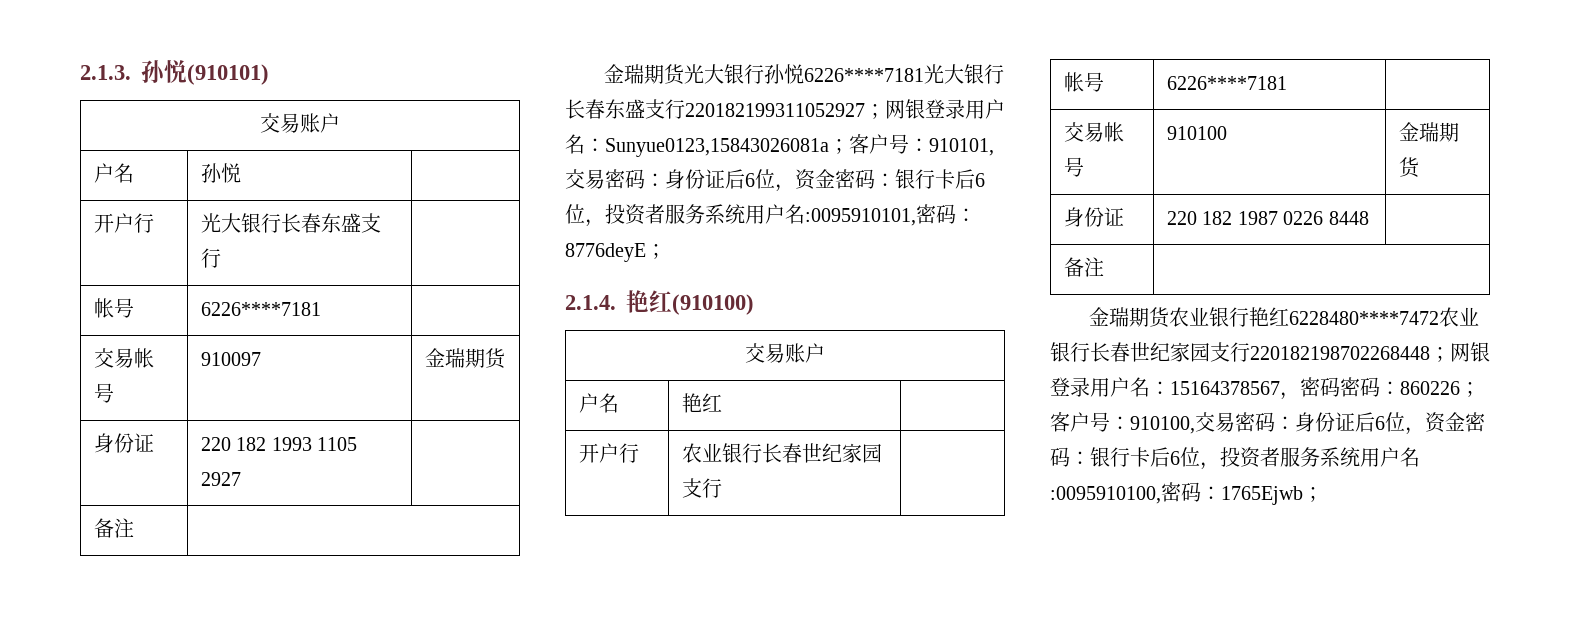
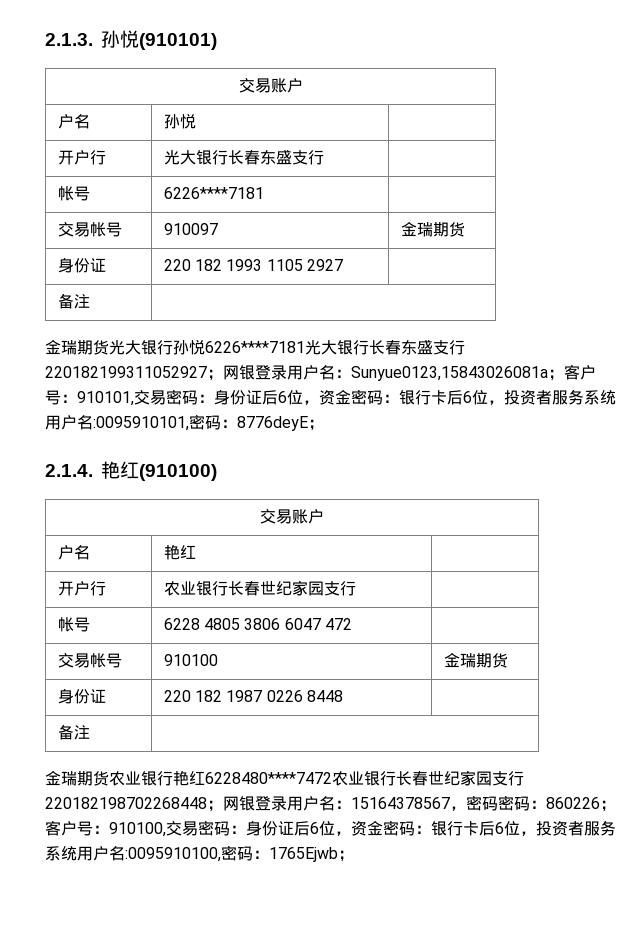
  开户行 | 农业银行长春世纪家园支行 |
- 帐号 | 6226****7181 |
+ 帐号 | 6228 4805 3806 6047 472 |

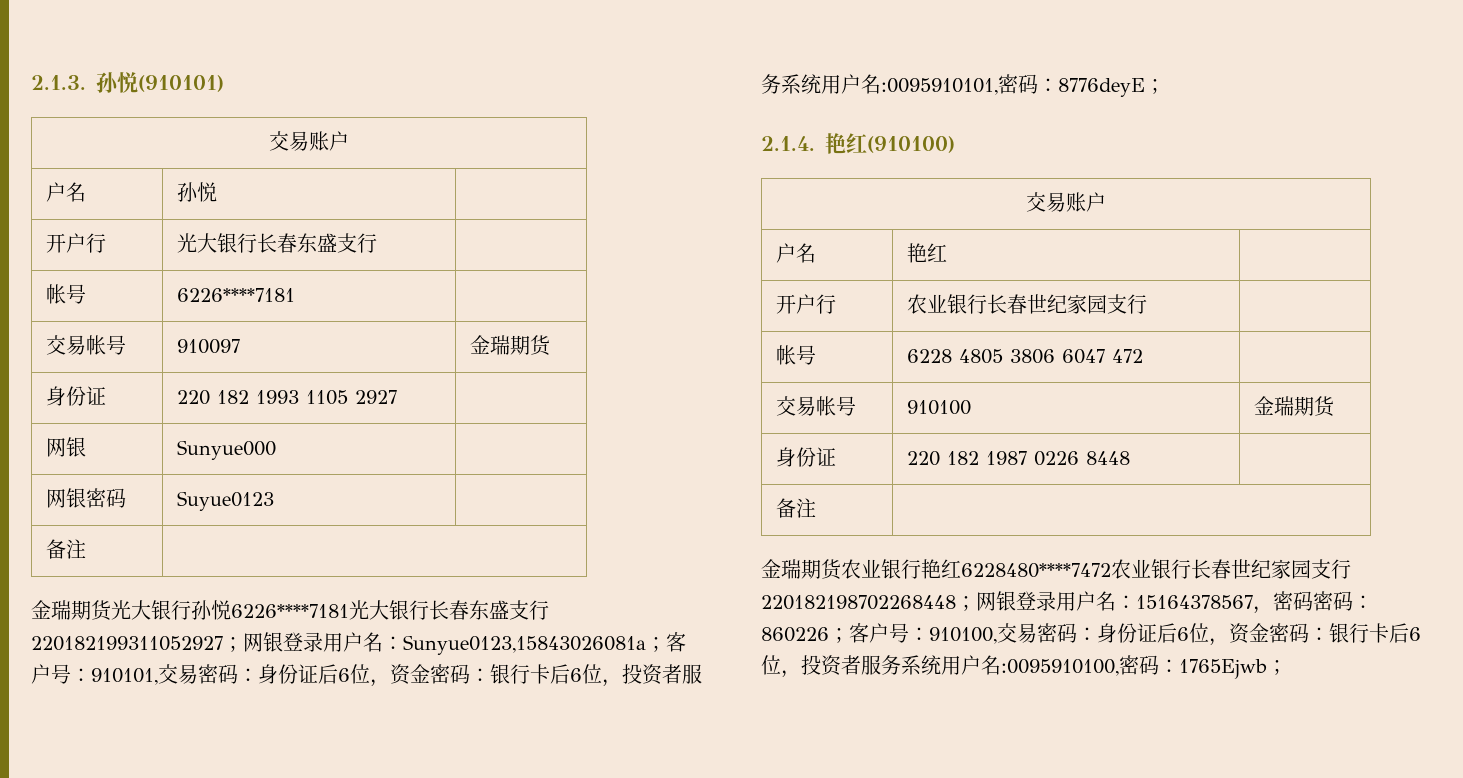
+ 网银 | Sunyue000 |
+ 网银密码 | Suyue0123 |

